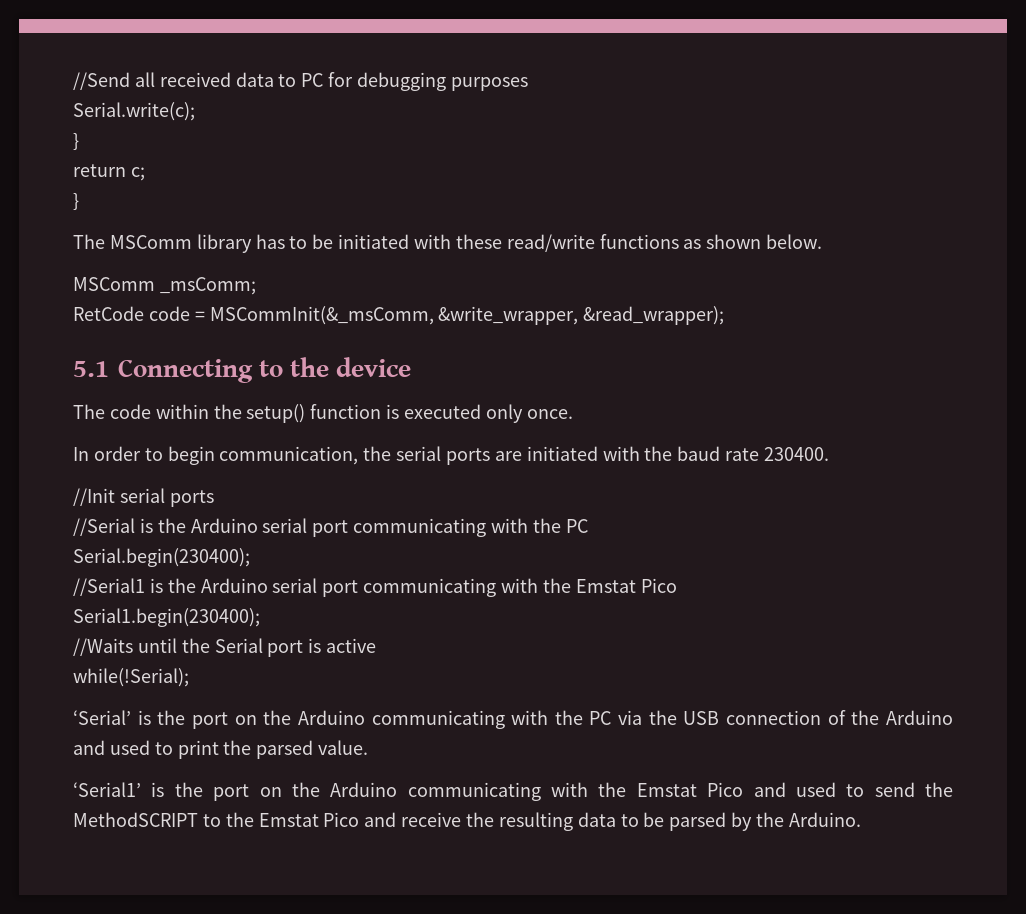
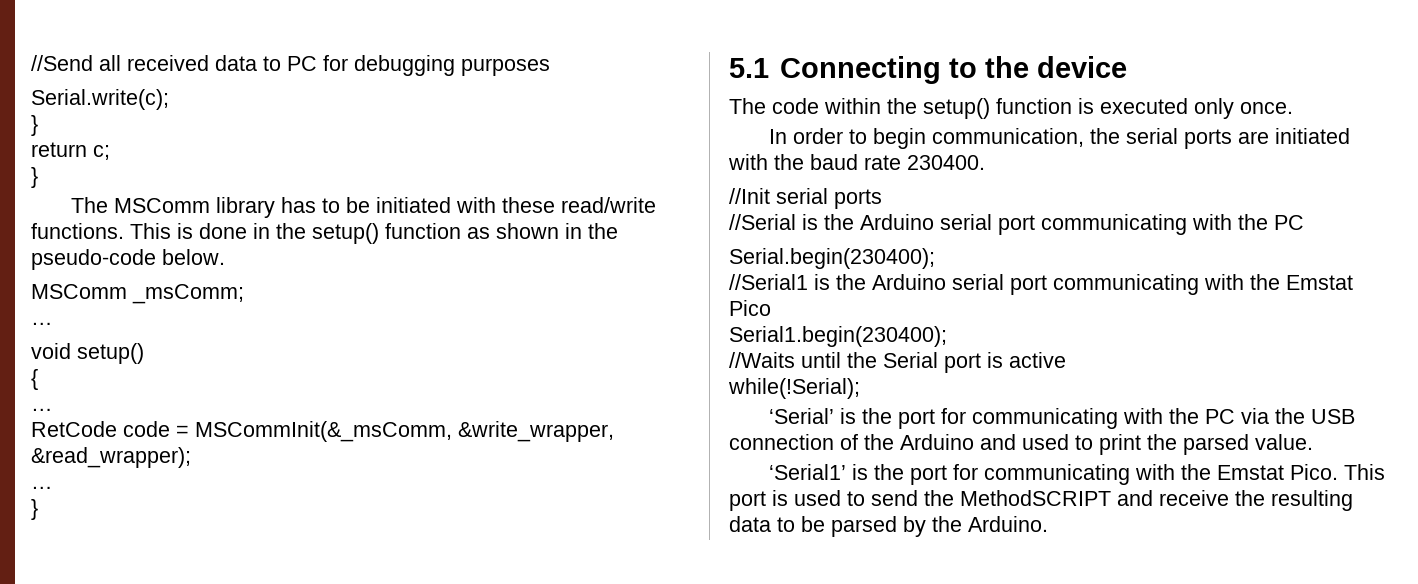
- The MSComm library has to be initiated with these read/write functions as shown below.
+ The MSComm library has to be initiated with these read/write functions. This is done in the setup() function as shown in the pseudo-code below.
  MSComm _msComm;
+ …
+ void setup()
+ {
+ …
  RetCode code = MSCommInit(&_msComm, &write_wrapper, &read_wrapper);
+ …
+ }
- ‘Serial’ is the port on the Arduino communicating with the PC via the USB connection of the Arduino and used to print the parsed value.
+ ‘Serial’ is the port for communicating with the PC via the USB connection of the Arduino and used to print the parsed value.
- ‘Serial1’ is the port on the Arduino communicating with the Emstat Pico and used to send the MethodSCRIPT to the Emstat Pico and receive the resulting data to be parsed by the Arduino.
+ ‘Serial1’ is the port for communicating with the Emstat Pico. This port is used to send the MethodSCRIPT and receive the resulting data to be parsed by the Arduino.

